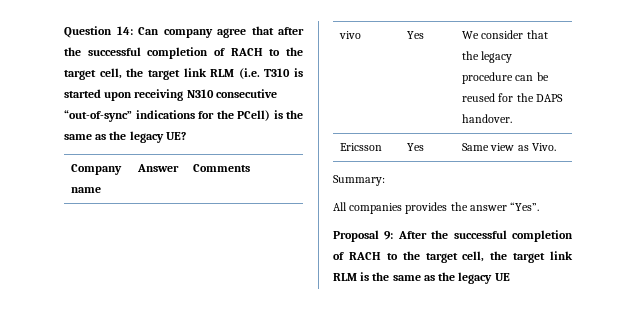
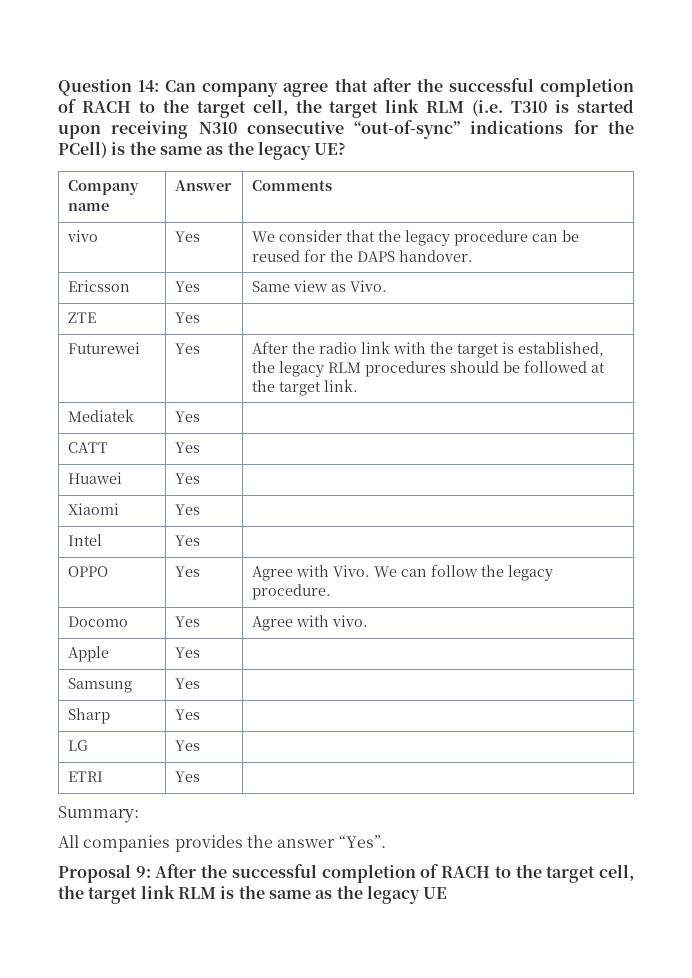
+ ZTE | Yes |
+ Futurewei | Yes | After the radio link with the target is established, the legacy RLM procedures should be followed at the target link.
+ Mediatek | Yes |
+ CATT | Yes |
+ Huawei | Yes |
+ Xiaomi | Yes |
+ Intel | Yes |
+ OPPO | Yes | Agree with Vivo. We can follow the legacy procedure.
+ Docomo | Yes | Agree with vivo.
+ Apple | Yes |
+ Samsung | Yes |
+ Sharp | Yes |
+ LG | Yes |
+ ETRI | Yes |

